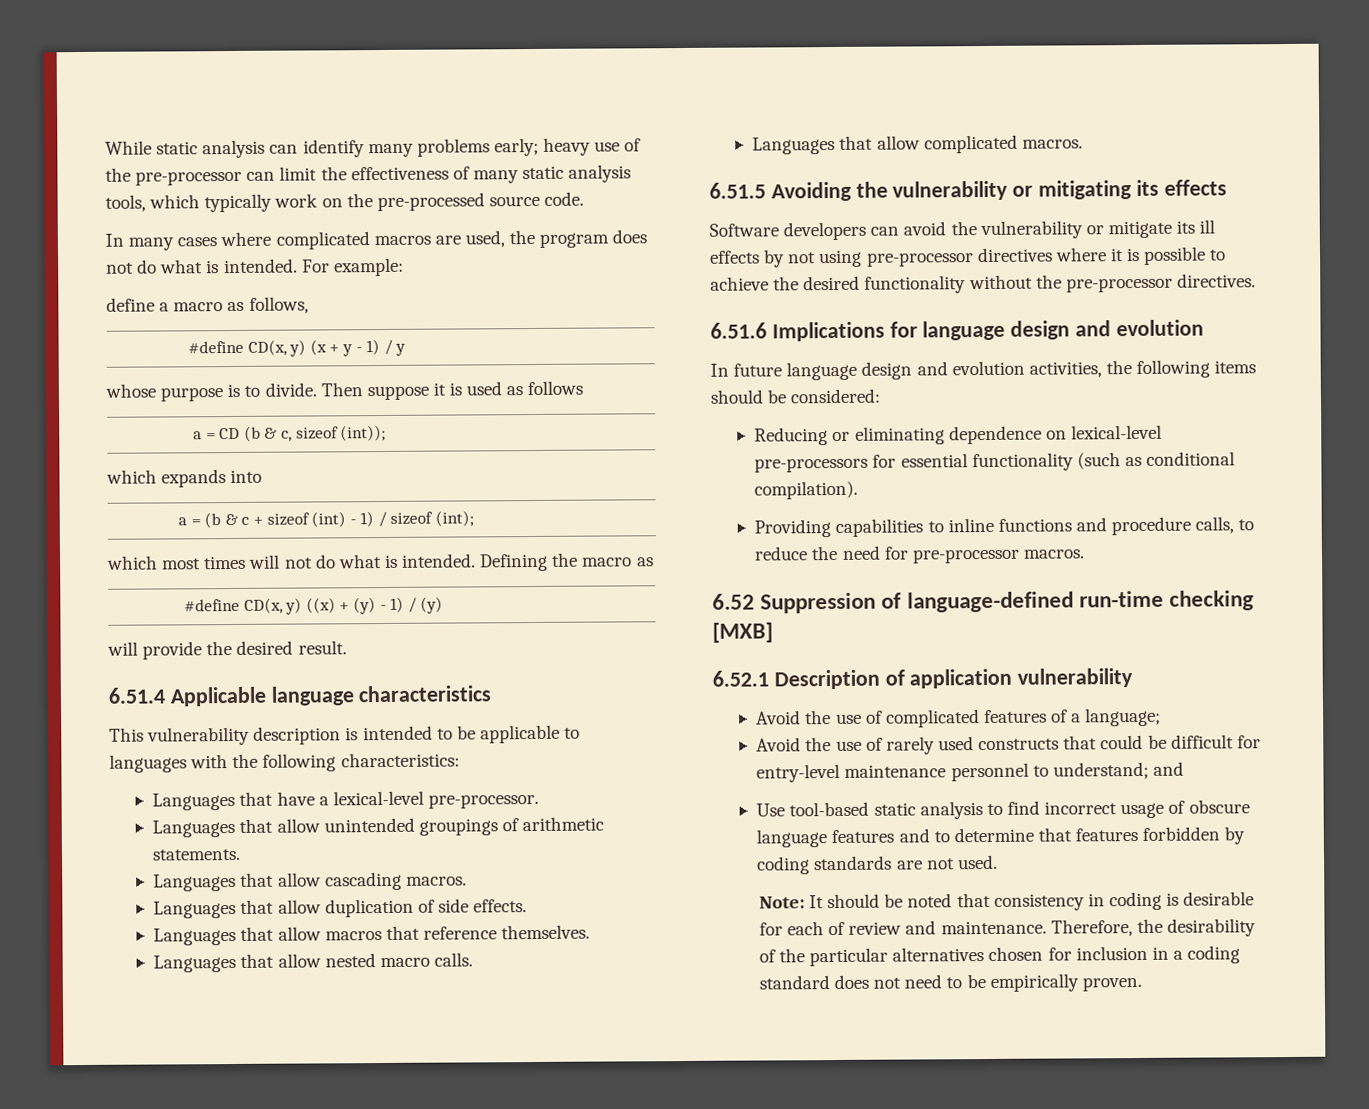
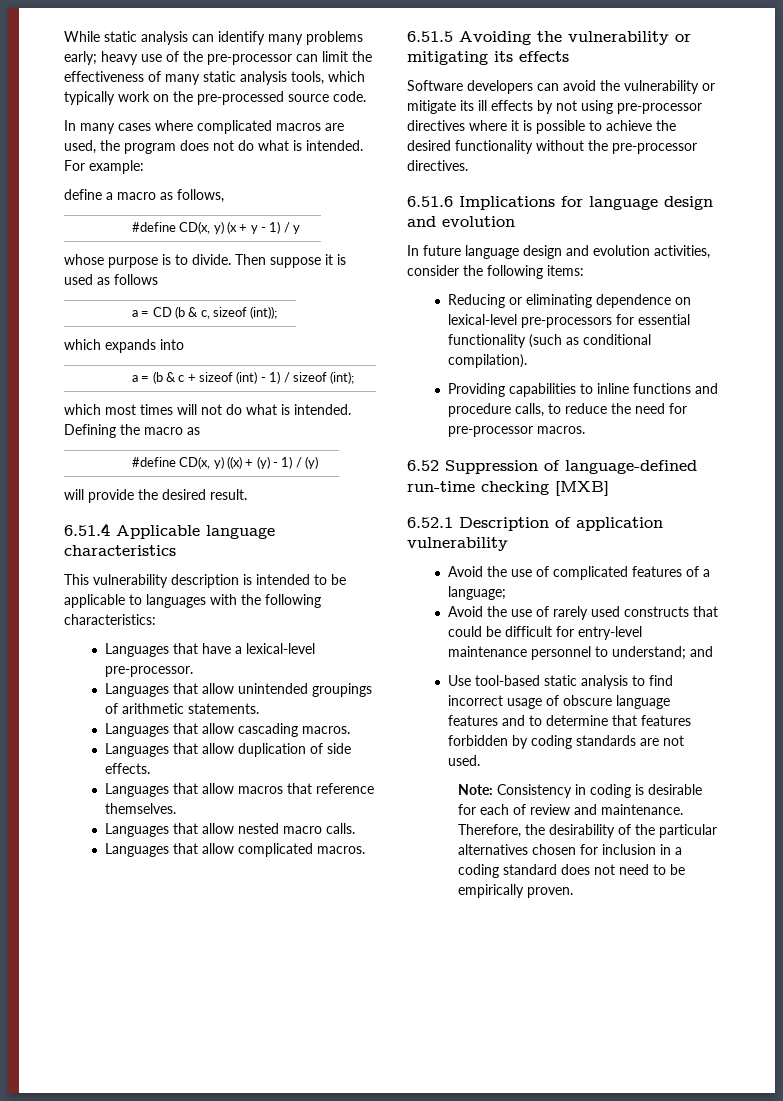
- In future language design and evolution activities, the following items should be considered:
+ In future language design and evolution activities, consider the following items:
- Note: It should be noted that consistency in coding is desirable for each of review and maintenance.
+ Note: Consistency in coding is desirable for each of review and maintenance.

